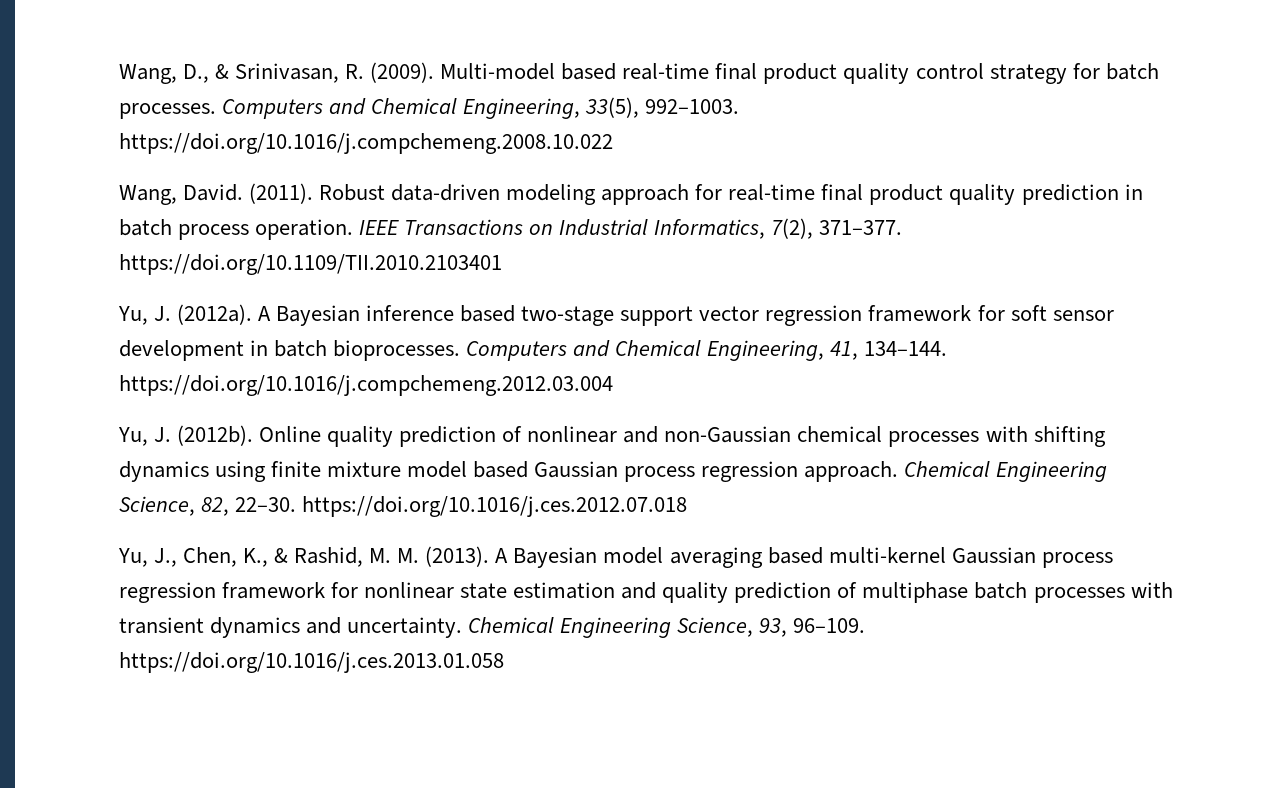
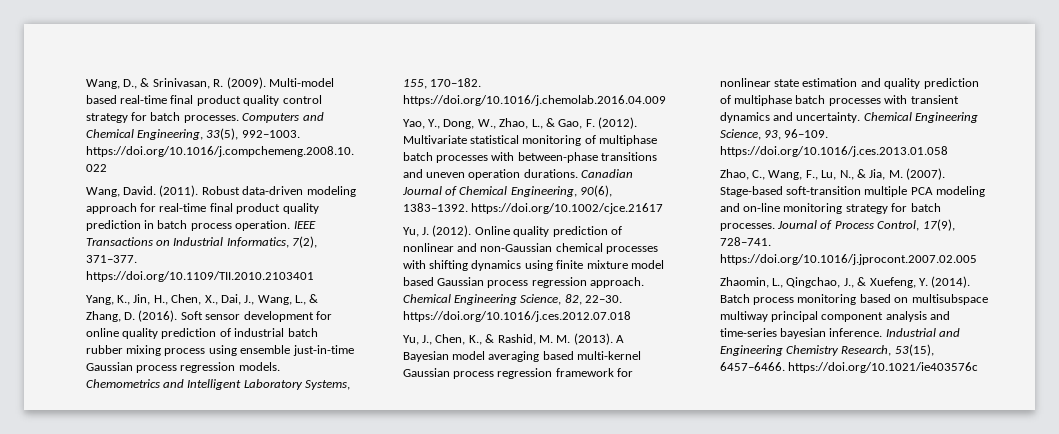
- Yu, J. (2012a). A Bayesian inference based two-stage support vector regression framework for soft sensor development in batch bioprocesses. Computers and Chemical Engineering, 41, 134–144. https://doi.org/10.1016/j.compchemeng.2012.03.004
- Yu, J. (2012b).
+ Yang, K., Jin, H., Chen, X., Dai, J., Wang, L., & Zhang, D. (2016). Soft sensor development for online quality prediction of industrial batch rubber mixing process using ensemble just-in-time Gaussian process regression models. Chemometrics and Intelligent Laboratory Systems, 155, 170–182. https://doi.org/10.1016/j.chemolab.2016.04.009
+ Yao, Y., Dong, W., Zhao, L., & Gao, F. (2012). Multivariate statistical monitoring of multiphase batch processes with between-phase transitions and uneven operation durations. Canadian Journal of Chemical Engineering, 90(6), 1383–1392. https://doi.org/10.1002/cjce.21617
+ Yu, J. (2012).
+ Zhao, C., Wang, F., Lu, N., & Jia, M. (2007). Stage-based soft-transition multiple PCA modeling and on-line monitoring strategy for batch processes. Journal of Process Control, 17(9), 728–741. https://doi.org/10.1016/j.jprocont.2007.02.005
+ Zhaomin, L., Qingchao, J., & Xuefeng, Y. (2014). Batch process monitoring based on multisubspace multiway principal component analysis and time-series bayesian inference. Industrial and Engineering Chemistry Research, 53(15), 6457–6466. https://doi.org/10.1021/ie403576c

